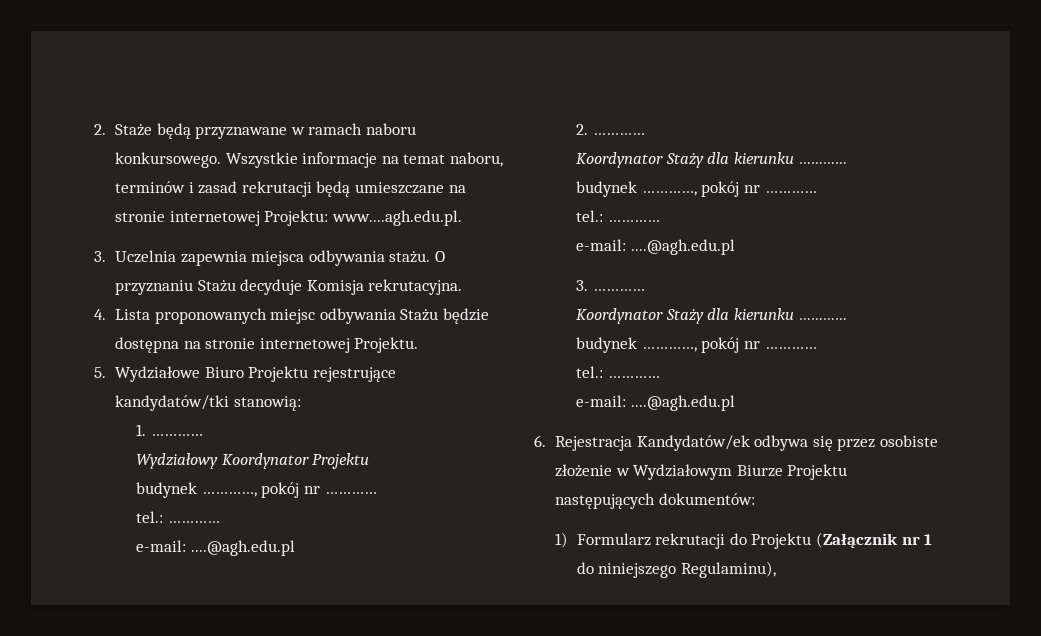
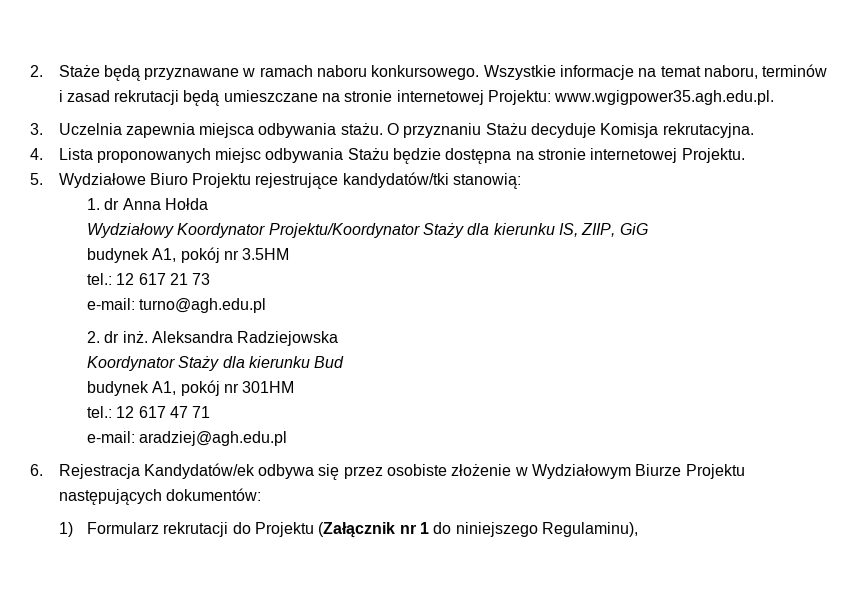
- Wszystkie informacje na temat naboru, terminów i zasad rekrutacji będą umieszczane na stronie internetowej Projektu: www....agh.edu.pl.
+ Wszystkie informacje na temat naboru, terminów i zasad rekrutacji będą umieszczane na stronie internetowej Projektu: www.wgigpower35.agh.edu.pl.
- 1. …………
+ 1. dr Anna Hołda
- Wydziałowy Koordynator Projektu
- budynek …………, pokój nr …………
- tel.: …………
- e-mail: ....@agh.edu.pl
- 2. …………
- Koordynator Staży dla kierunku …………
- budynek …………, pokój nr …………
- tel.: …………
- e-mail: ....@agh.edu.pl
- 3. …………
- Koordynator Staży dla kierunku …………
- budynek …………, pokój nr …………
- tel.: …………
- e-mail: ....@agh.edu.pl
+ Wydziałowy Koordynator Projektu/Koordynator Staży dla kierunku IS, ZIIP, GiG
+ budynek A1, pokój nr 3.5HM
+ tel.: 12 617 21 73
+ e-mail: turno@agh.edu.pl
+ 2. dr inż. Aleksandra Radziejowska
+ Koordynator Staży dla kierunku Bud
+ budynek A1, pokój nr 301HM
+ tel.: 12 617 47 71
+ e-mail: aradziej@agh.edu.pl

